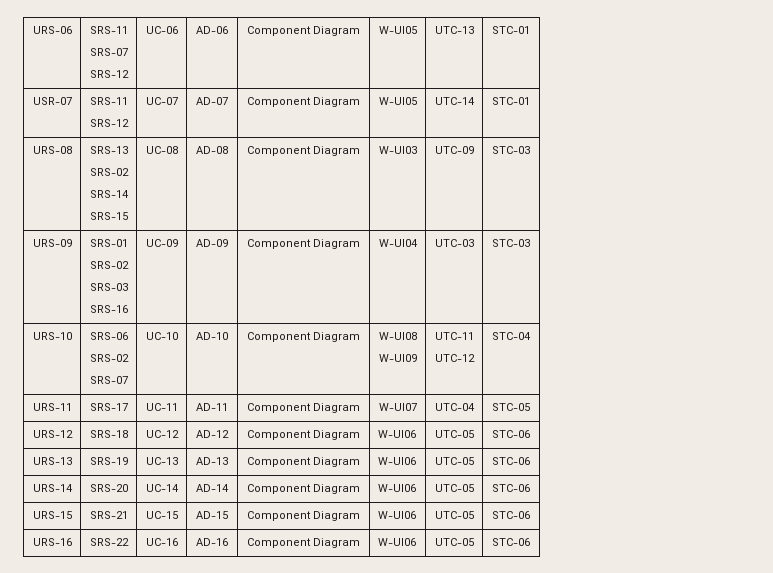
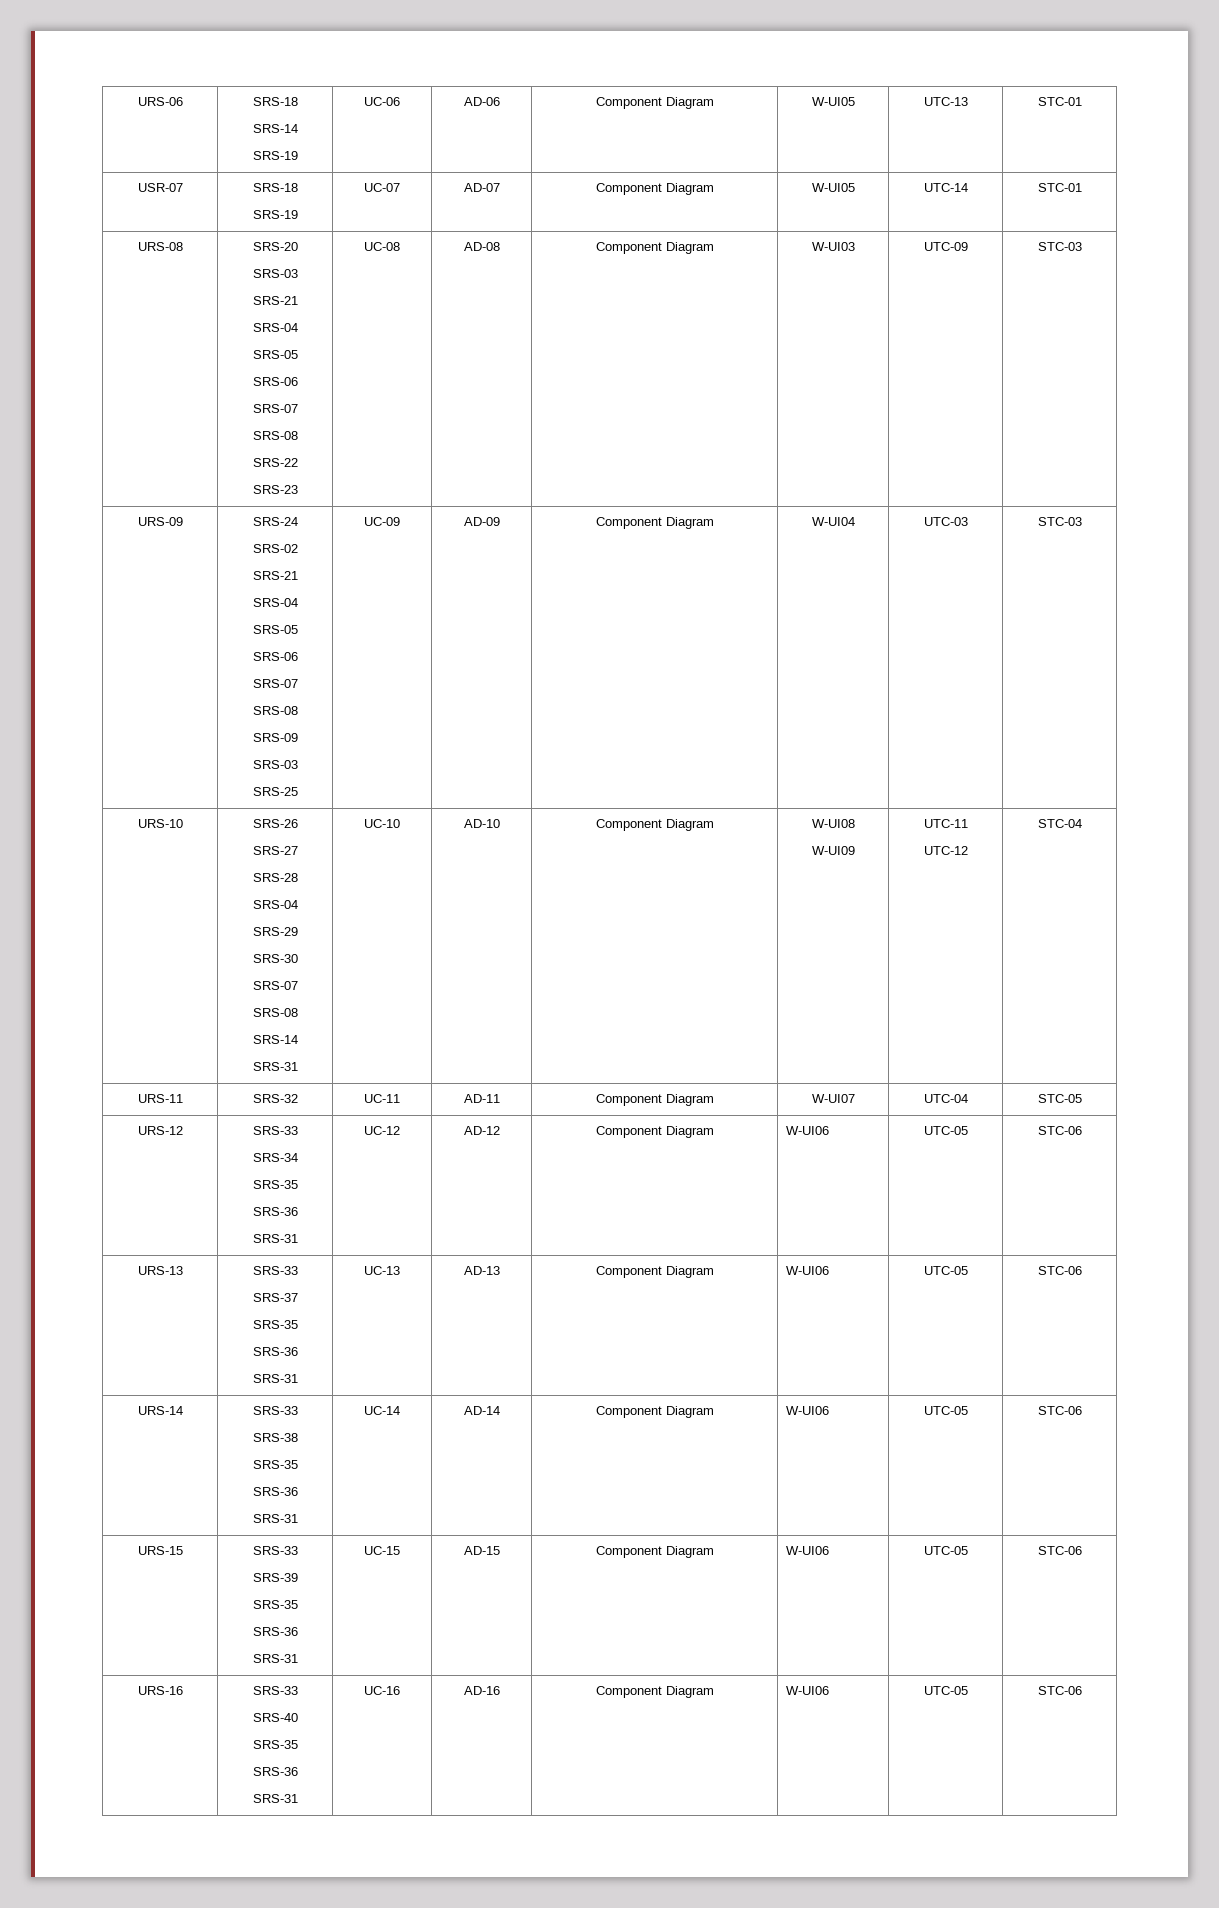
- URS-06 | SRS-11
- SRS-07
- SRS-12 | UC-06 | AD-06 | Component Diagram | W-UI05 | UTC-13 | STC-01
+ URS-06 | SRS-18
+ SRS-14
+ SRS-19 | UC-06 | AD-06 | Component Diagram | W-UI05 | UTC-13 | STC-01
- USR-07 | SRS-11
- SRS-12 | UC-07 | AD-07 | Component Diagram | W-UI05 | UTC-14 | STC-01
+ USR-07 | SRS-18
+ SRS-19 | UC-07 | AD-07 | Component Diagram | W-UI05 | UTC-14 | STC-01
- URS-08 | SRS-13
- SRS-02
- SRS-14
- SRS-15 | UC-08 | AD-08 | Component Diagram | W-UI03 | UTC-09 | STC-03
+ URS-08 | SRS-20
+ SRS-03
+ SRS-21
+ SRS-04
+ SRS-05
+ SRS-06
+ SRS-07
+ SRS-08
+ SRS-22
+ SRS-23 | UC-08 | AD-08 | Component Diagram | W-UI03 | UTC-09 | STC-03
- URS-09 | SRS-01
+ URS-09 | SRS-24
  SRS-02
+ SRS-21
+ SRS-04
+ SRS-05
+ SRS-06
+ SRS-07
+ SRS-08
+ SRS-09
  SRS-03
- SRS-16 | UC-09 | AD-09 | Component Diagram | W-UI04 | UTC-03 | STC-03
+ SRS-25 | UC-09 | AD-09 | Component Diagram | W-UI04 | UTC-03 | STC-03
- URS-10 | SRS-06
- SRS-02
- SRS-07 | UC-10 | AD-10 | Component Diagram | W-UI08
+ URS-10 | SRS-26
+ SRS-27
+ SRS-28
+ SRS-04
+ SRS-29
+ SRS-30
+ SRS-07
+ SRS-08
+ SRS-14
+ SRS-31 | UC-10 | AD-10 | Component Diagram | W-UI08
- URS-11 | SRS-17 | UC-11 | AD-11 | Component Diagram | W-UI07 | UTC-04 | STC-05
+ URS-11 | SRS-32 | UC-11 | AD-11 | Component Diagram | W-UI07 | UTC-04 | STC-05
- URS-12 | SRS-18 | UC-12 | AD-12 | Component Diagram | W-UI06 | UTC-05 | STC-06
+ URS-12 | SRS-33
+ SRS-34
+ SRS-35
+ SRS-36
+ SRS-31 | UC-12 | AD-12 | Component Diagram | W-UI06 | UTC-05 | STC-06
- URS-13 | SRS-19 | UC-13 | AD-13 | Component Diagram | W-UI06 | UTC-05 | STC-06
+ URS-13 | SRS-33
+ SRS-37
+ SRS-35
+ SRS-36
+ SRS-31 | UC-13 | AD-13 | Component Diagram | W-UI06 | UTC-05 | STC-06
- URS-14 | SRS-20 | UC-14 | AD-14 | Component Diagram | W-UI06 | UTC-05 | STC-06
+ URS-14 | SRS-33
+ SRS-38
+ SRS-35
+ SRS-36
+ SRS-31 | UC-14 | AD-14 | Component Diagram | W-UI06 | UTC-05 | STC-06
- URS-15 | SRS-21 | UC-15 | AD-15 | Component Diagram | W-UI06 | UTC-05 | STC-06
+ URS-15 | SRS-33
+ SRS-39
+ SRS-35
+ SRS-36
+ SRS-31 | UC-15 | AD-15 | Component Diagram | W-UI06 | UTC-05 | STC-06
- URS-16 | SRS-22 | UC-16 | AD-16 | Component Diagram | W-UI06 | UTC-05 | STC-06
+ URS-16 | SRS-33
+ SRS-40
+ SRS-35
+ SRS-36
+ SRS-31 | UC-16 | AD-16 | Component Diagram | W-UI06 | UTC-05 | STC-06

